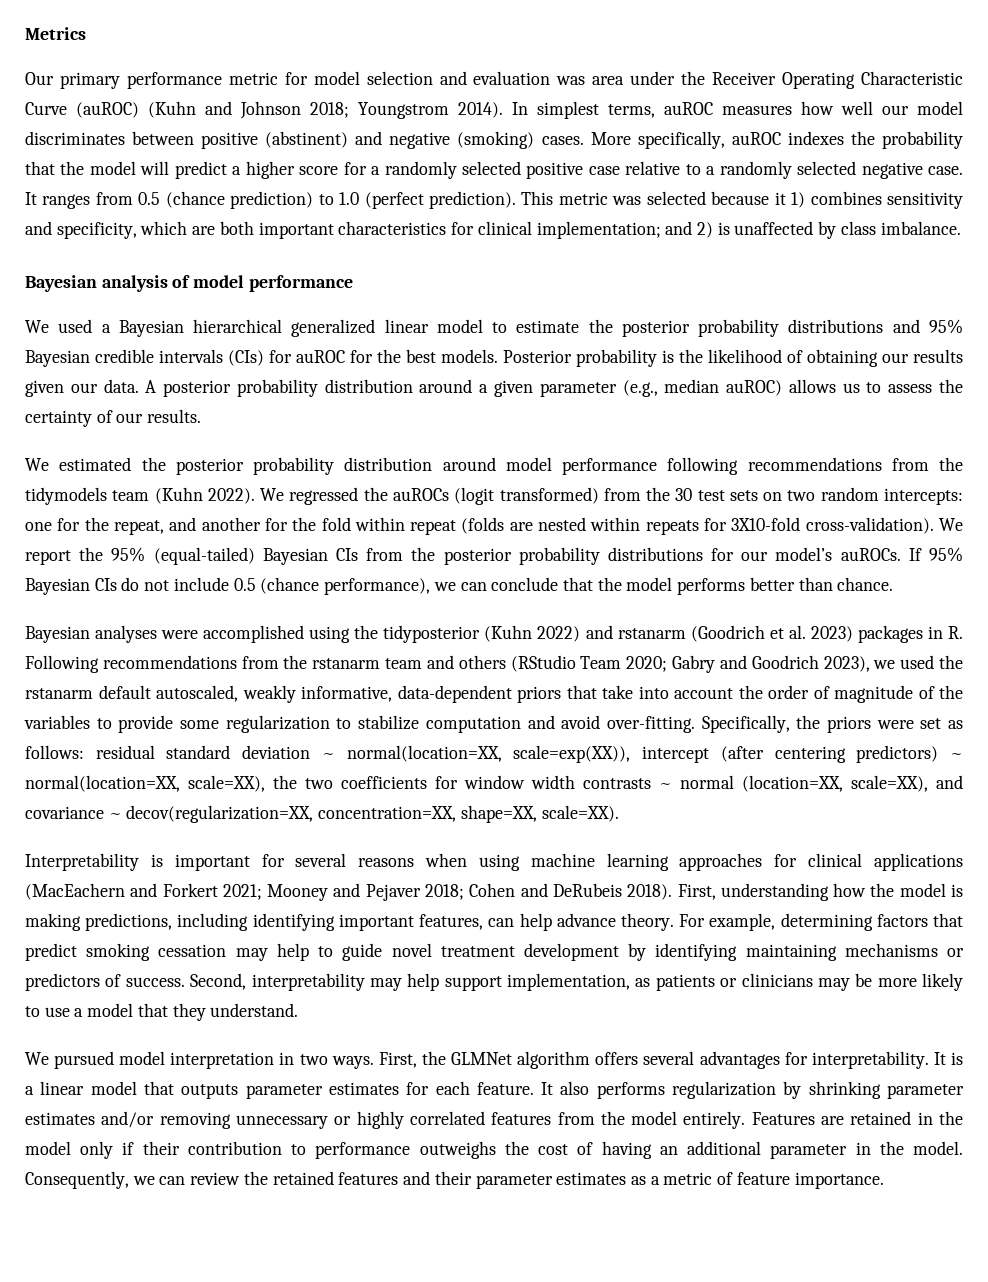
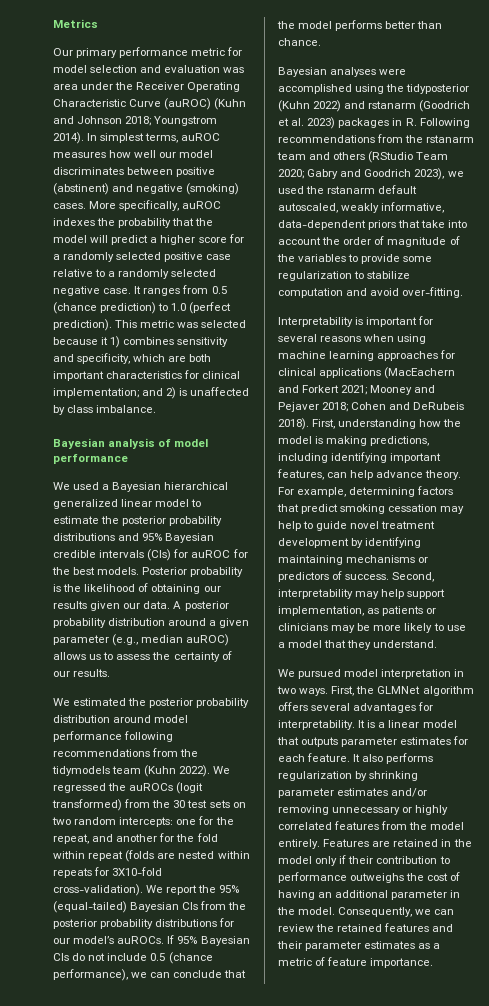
- Specifically, the priors were set as follows: residual standard deviation ~ normal(location=XX, scale=exp(XX)), intercept (after centering predictors) ~ normal(location=XX, scale=XX), the two coefficients for window width contrasts ~ normal (location=XX, scale=XX), and covariance ~ decov(regularization=XX, concentration=XX, shape=XX, scale=XX).

